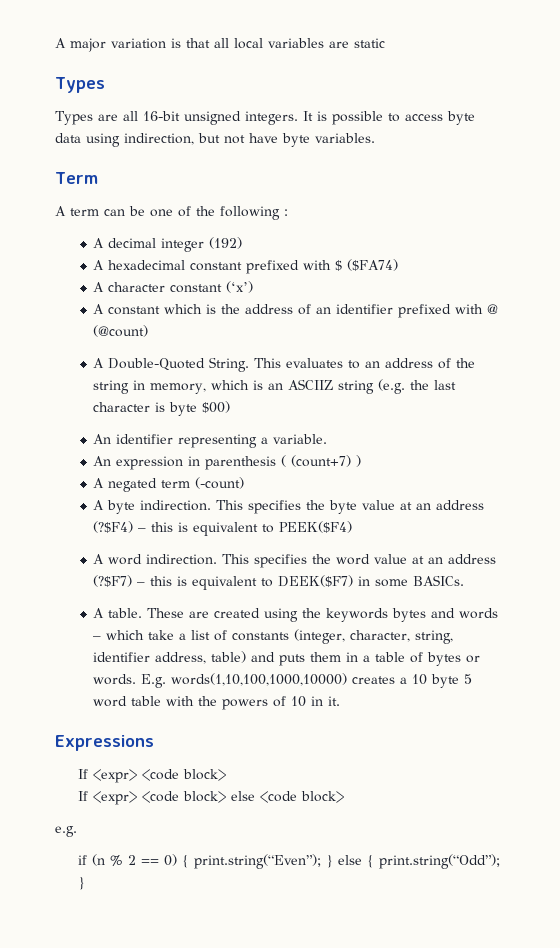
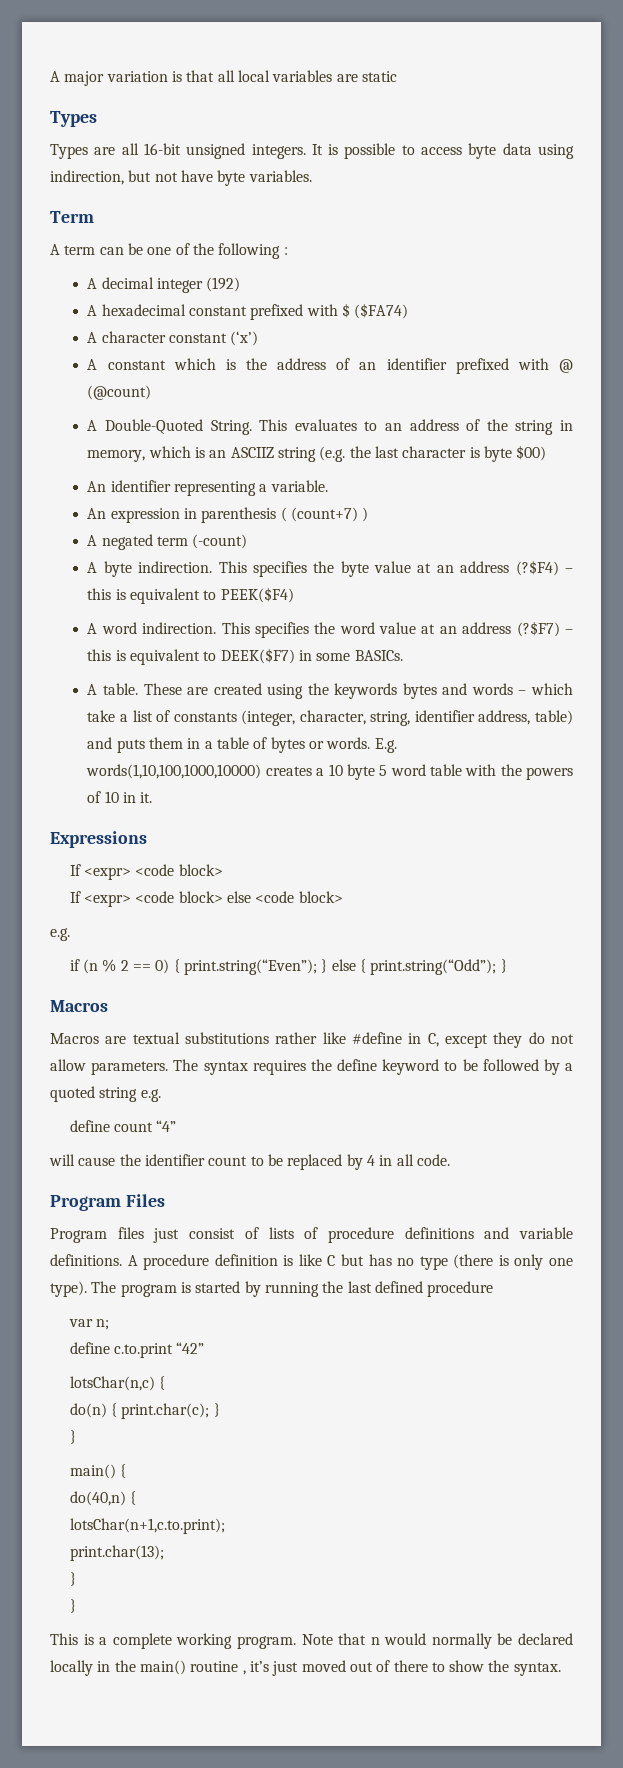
  if (n % 2 == 0) { print.string(“Even”); } else { print.string(“Odd”); }
+ Macros
+ Macros are textual substitutions rather like #define in C, except they do not allow parameters. The syntax requires the define keyword to be followed by a quoted string e.g.
+ define count “4”
+ will cause the identifier count to be replaced by 4 in all code.
+ Program Files
+ Program files just consist of lists of procedure definitions and variable definitions. A procedure definition is like C but has no type (there is only one type). The program is started by running the last defined procedure
+ var n;
+ define c.to.print “42”
+ lotsChar(n,c) {
+ do(n) { print.char(c); }
+ }
+ main() {
+ do(40,n) {
+ lotsChar(n+1,c.to.print);
+ print.char(13);
+ }
+ }
+ This is a complete working program. Note that n would normally be declared locally in the main() routine , it’s just moved out of there to show the syntax.

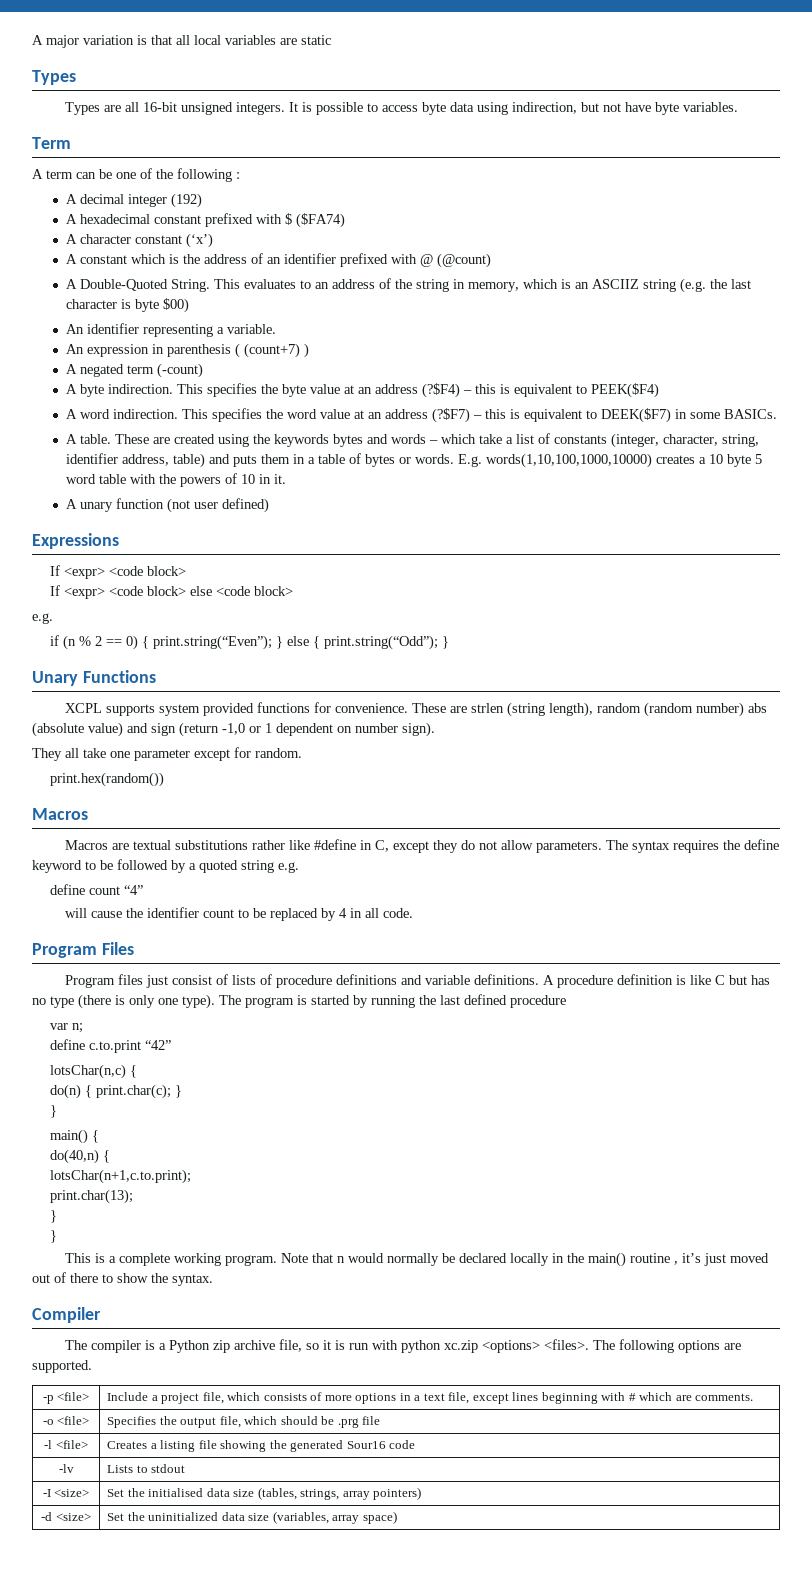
+ A unary function (not user defined)
+ Unary Functions
+ XCPL supports system provided functions for convenience. These are strlen (string length), random (random number) abs (absolute value) and sign (return -1,0 or 1 dependent on number sign).
+ They all take one parameter except for random.
+ print.hex(random())
+ Compiler
+ The compiler is a Python zip archive file, so it is run with python xc.zip <options> <files>. The following options are supported.
+ -p <file> | Include a project file, which consists of more options in a text file, except lines beginning with # which are comments.
+ -o <file> | Specifies the output file, which should be .prg file
+ -l <file> | Creates a listing file showing the generated Sour16 code
+ -lv | Lists to stdout
+ -I <size> | Set the initialised data size (tables, strings, array pointers)
+ -d <size> | Set the uninitialized data size (variables, array space)

